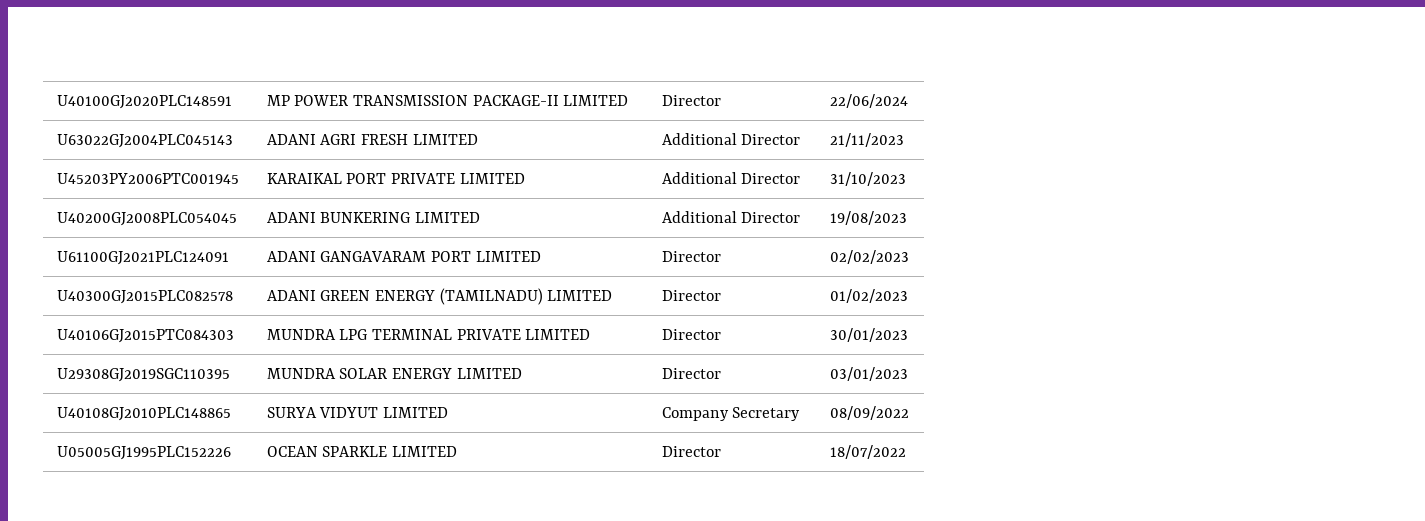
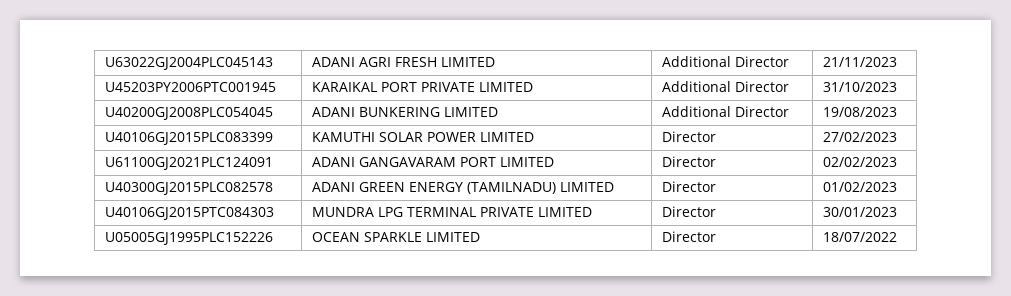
- U40100GJ2020PLC148591 | MP POWER TRANSMISSION PACKAGE-II LIMITED | Director | 22/06/2024
+ U40106GJ2015PLC083399 | KAMUTHI SOLAR POWER LIMITED | Director | 27/02/2023
- U29308GJ2019SGC110395 | MUNDRA SOLAR ENERGY LIMITED | Director | 03/01/2023
- U40108GJ2010PLC148865 | SURYA VIDYUT LIMITED | Company Secretary | 08/09/2022

